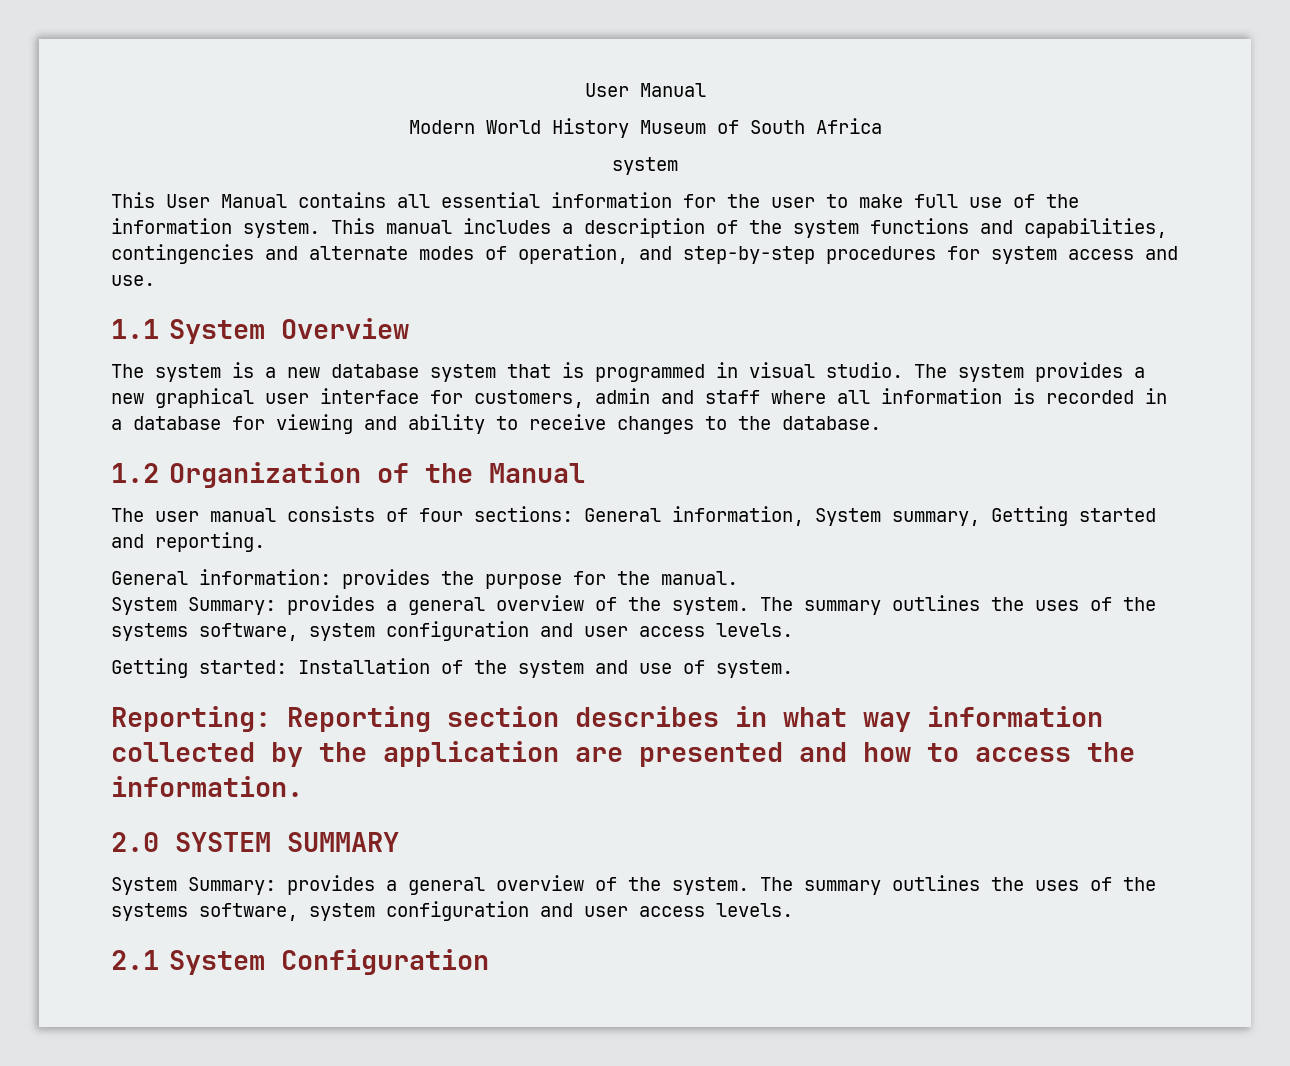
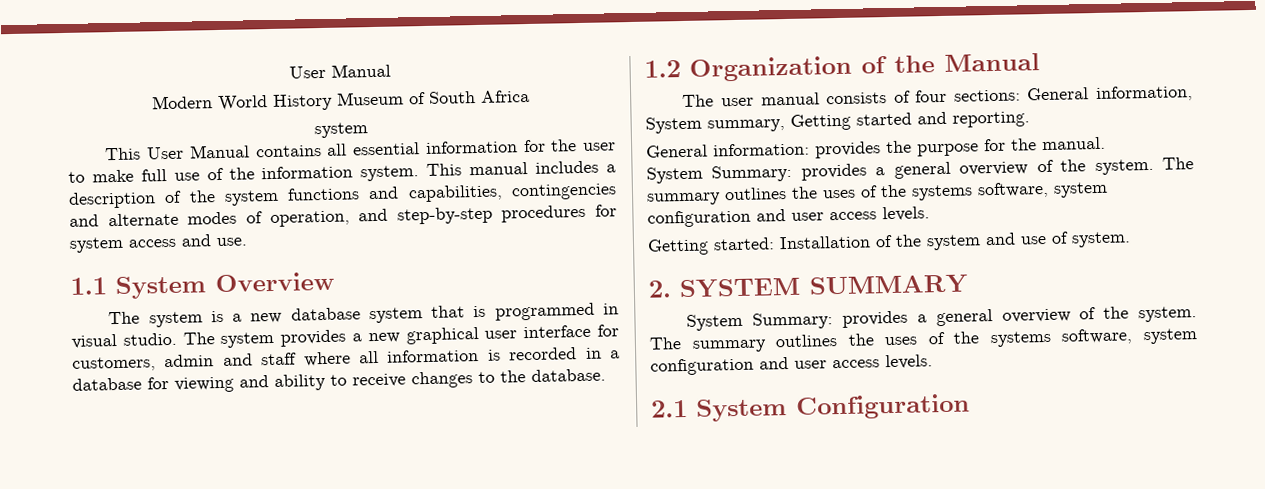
- Reporting: Reporting section describes in what way information collected by the application are presented and how to access the information.
- 2.0 SYSTEM SUMMARY
+ 2. SYSTEM SUMMARY

